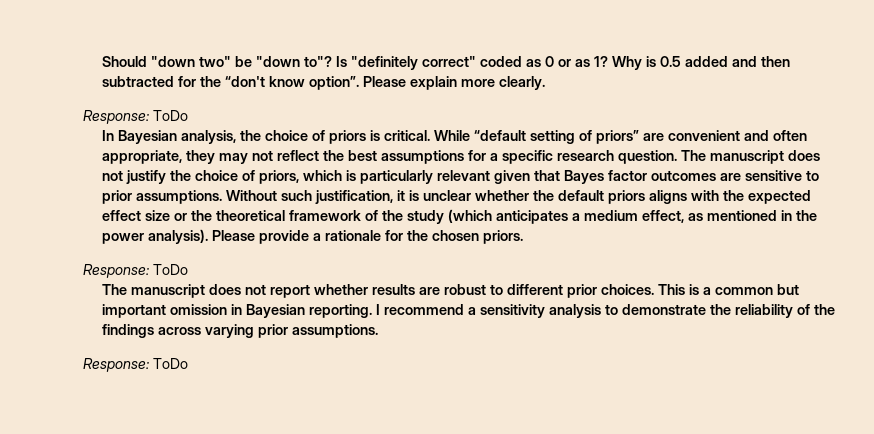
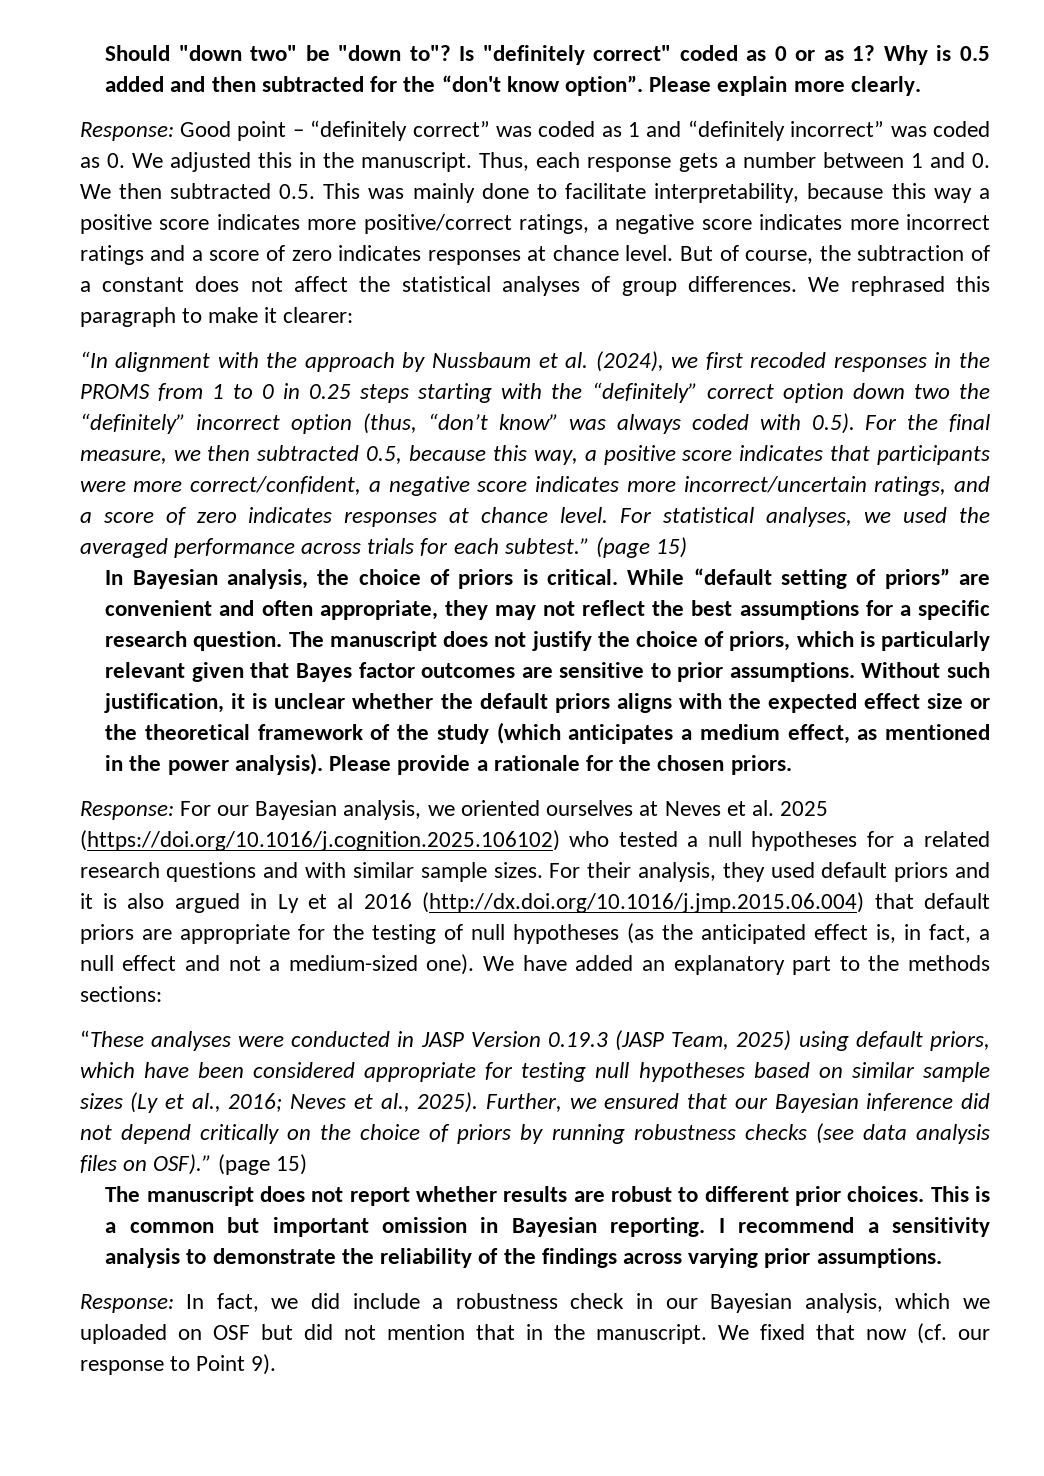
  Please explain more clearly.
- Response: ToDo
+ Response: Good point – “definitely correct” was coded as 1 and “definitely incorrect” was coded as 0. We adjusted this in the manuscript. Thus, each response gets a number between 1 and 0. We then subtracted 0.5. This was mainly done to facilitate interpretability, because this way a positive score indicates more positive/correct ratings, a negative score indicates more incorrect ratings and a score of zero indicates responses at chance level. But of course, the subtraction of a constant does not affect the statistical analyses of group differences. We rephrased this paragraph to make it clearer:
+ “In alignment with the approach by Nussbaum et al. (2024), we first recoded responses in the PROMS from 1 to 0 in 0.25 steps starting with the “definitely” correct option down two the “definitely” incorrect option (thus, “don’t know” was always coded with 0.5). For the final measure, we then subtracted 0.5, because this way, a positive score indicates that participants were more correct/confident, a negative score indicates more incorrect/uncertain ratings, and a score of zero indicates responses at chance level. For statistical analyses, we used the averaged performance across trials for each subtest.” (page 15)
  Please provide a rationale for the chosen priors.
- Response: ToDo
+ Response: For our Bayesian analysis, we oriented ourselves at Neves et al. 2025 (https://doi.org/10.1016/j.cognition.2025.106102) who tested a null hypotheses for a related research questions and with similar sample sizes. For their analysis, they used default priors and it is also argued in Ly et al 2016 (http://dx.doi.org/10.1016/j.jmp.2015.06.004) that default priors are appropriate for the testing of null hypotheses (as the anticipated effect is, in fact, a null effect and not a medium-sized one). We have added an explanatory part to the methods sections:
+ “These analyses were conducted in JASP Version 0.19.3 (JASP Team, 2025) using default priors, which have been considered appropriate for testing null hypotheses based on similar sample sizes (Ly et al., 2016; Neves et al., 2025). Further, we ensured that our Bayesian inference did not depend critically on the choice of priors by running robustness checks (see data analysis files on OSF).” (page 15)
  I recommend a sensitivity analysis to demonstrate the reliability of the findings across varying prior assumptions.
- Response: ToDo
+ Response: In fact, we did include a robustness check in our Bayesian analysis, which we uploaded on OSF but did not mention that in the manuscript. We fixed that now (cf. our response to Point 9).

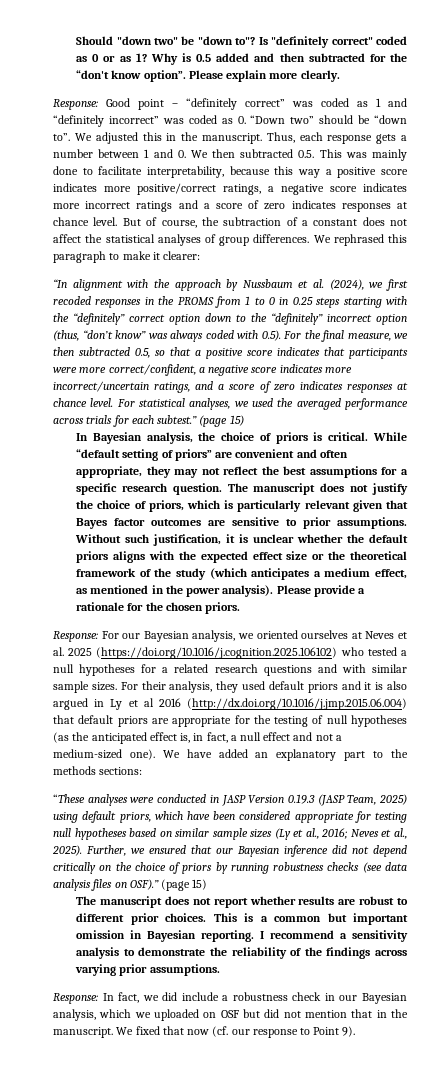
- Response: Good point – “definitely correct” was coded as 1 and “definitely incorrect” was coded as 0. We adjusted this in the manuscript.
+ Response: Good point – “definitely correct” was coded as 1 and “definitely incorrect” was coded as 0. “Down two” should be “down to”. We adjusted this in the manuscript.
- “In alignment with the approach by Nussbaum et al. (2024), we first recoded responses in the PROMS from 1 to 0 in 0.25 steps starting with the “definitely” correct option down two the “definitely” incorrect option (thus, “don’t know” was always coded with 0.5). For the final measure, we then subtracted 0.5, because this way, a positive score indicates that participants were more correct/confident, a negative score indicates more incorrect/uncertain ratings, and a score of zero indicates responses at chance level.
+ “In alignment with the approach by Nussbaum et al. (2024), we first recoded responses in the PROMS from 1 to 0 in 0.25 steps starting with the “definitely” correct option down to the “definitely” incorrect option (thus, “don’t know” was always coded with 0.5). For the final measure, we then subtracted 0.5, so that a positive score indicates that participants were more correct/confident, a negative score indicates more incorrect/uncertain ratings, and a score of zero indicates responses at chance level.

